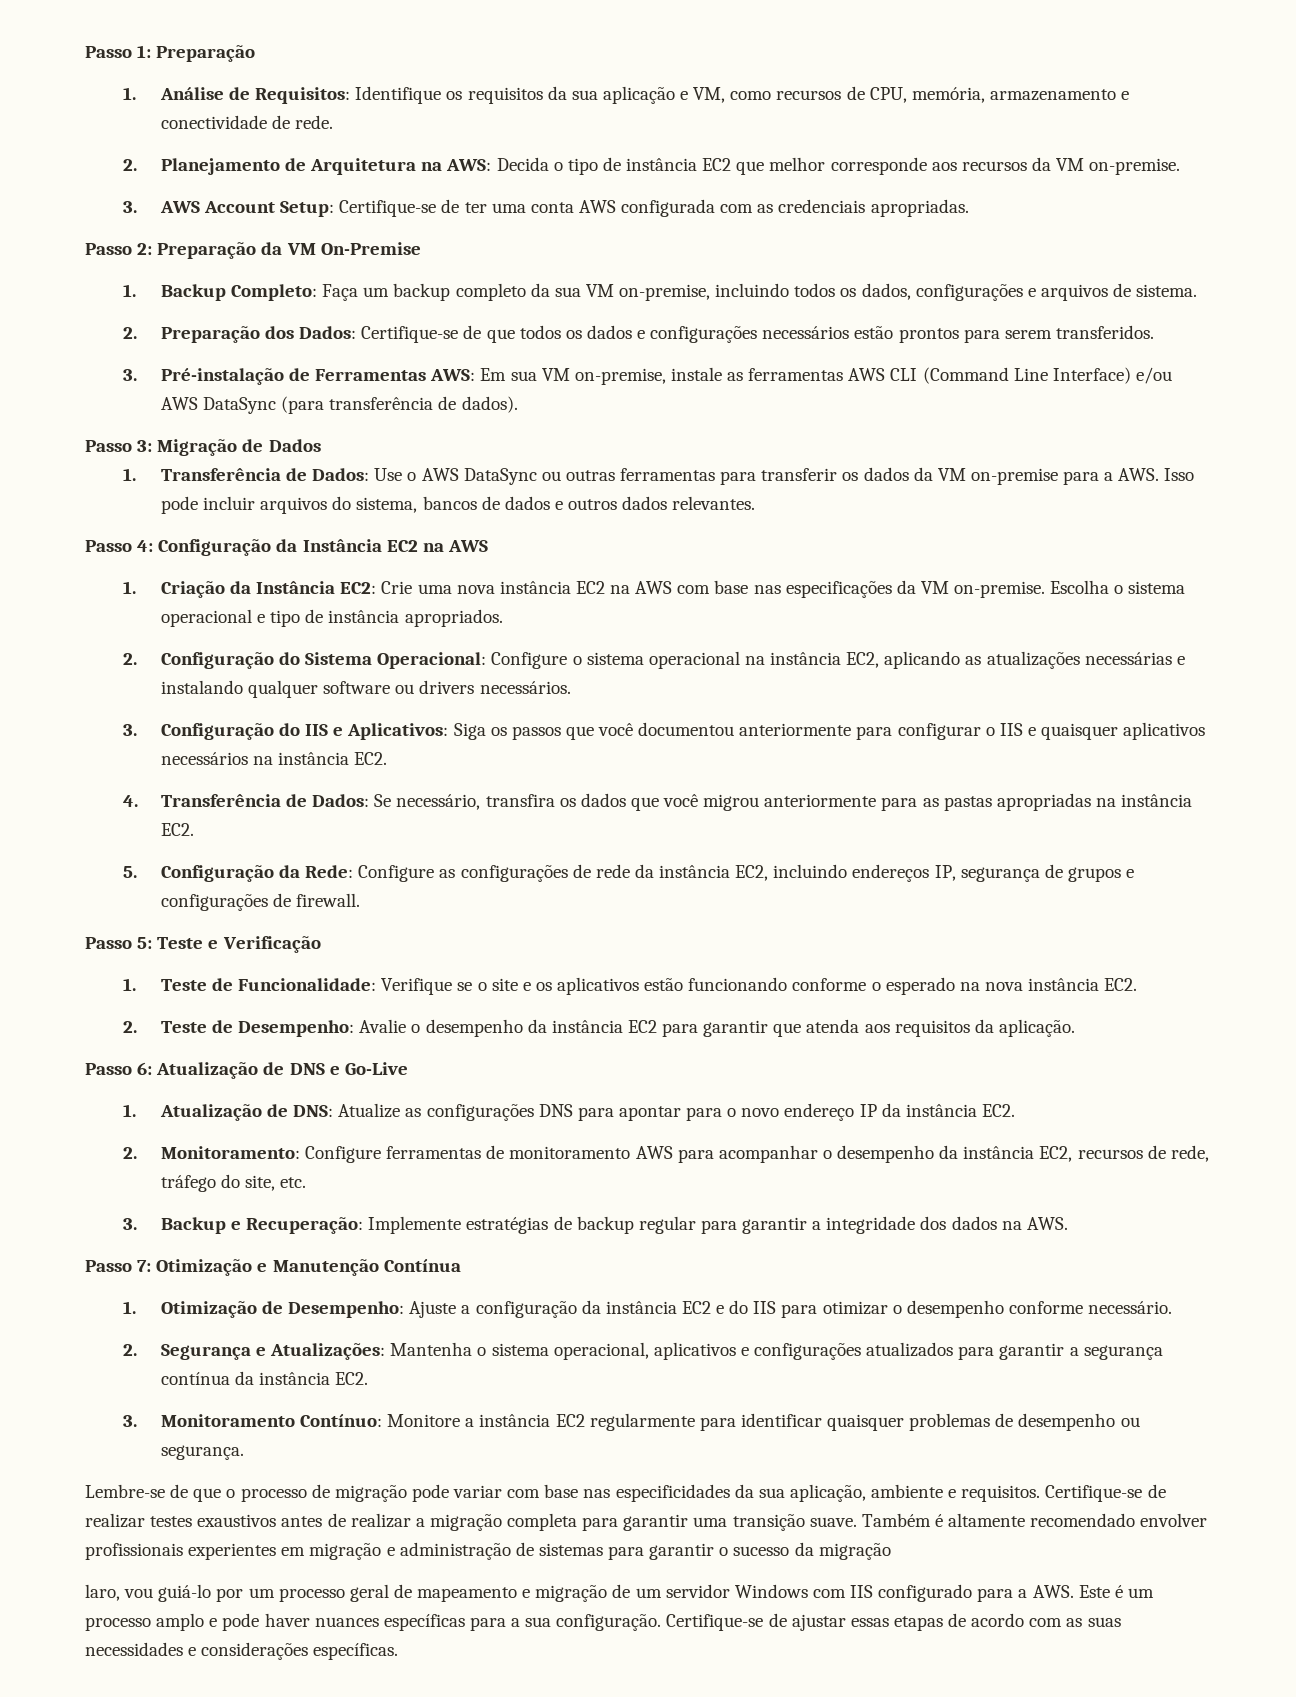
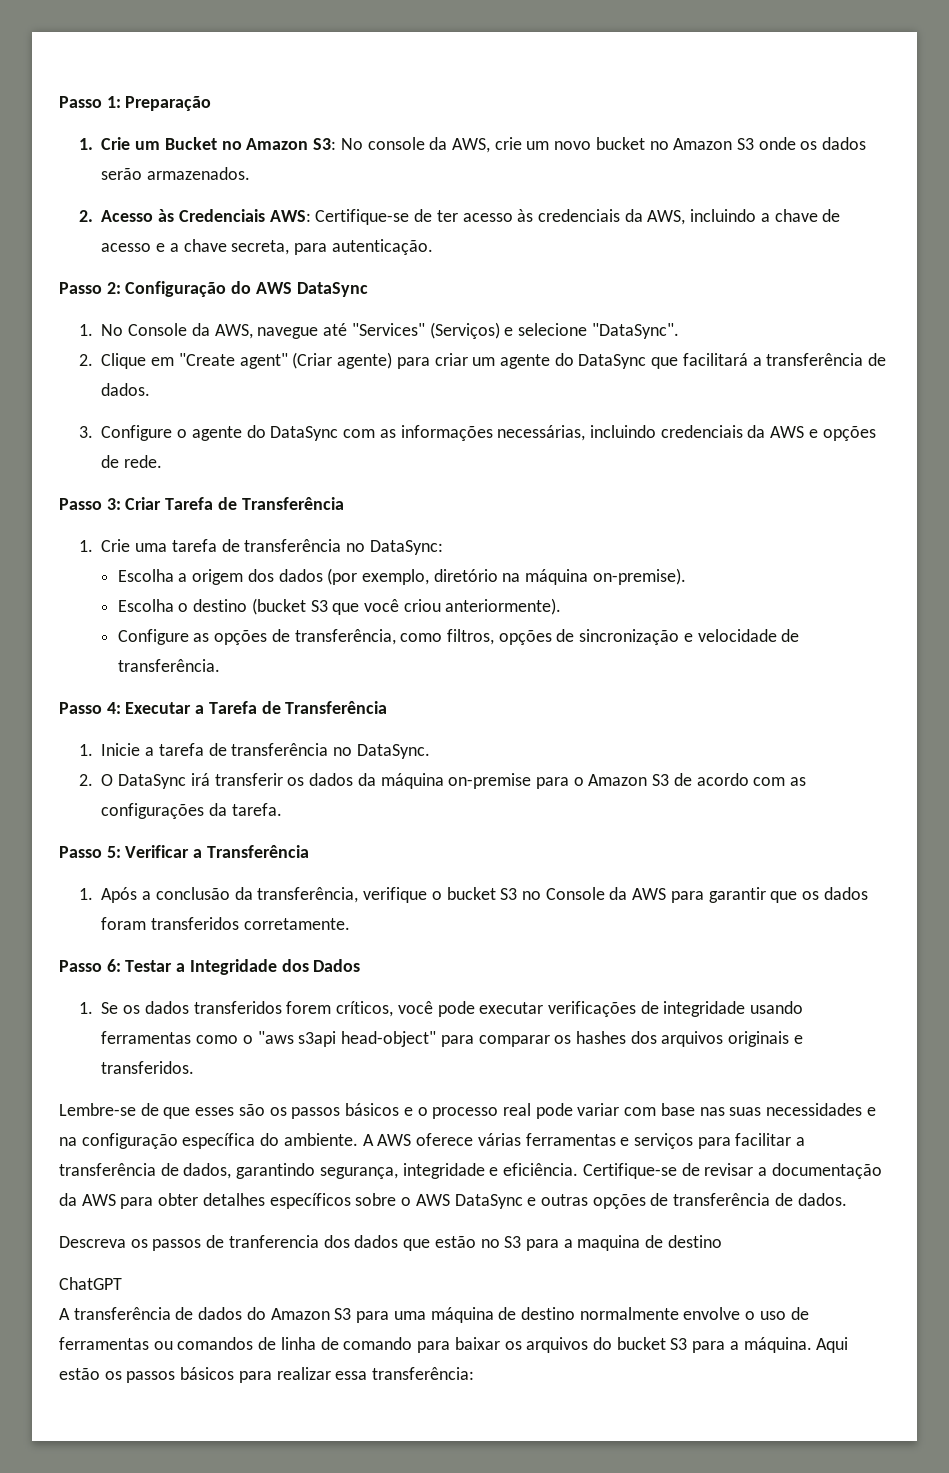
- 1. Análise de Requisitos: Identifique os requisitos da sua aplicação e VM, como recursos de CPU, memória, armazenamento e conectividade de rede.
- 2. Planejamento de Arquitetura na AWS: Decida o tipo de instância EC2 que melhor corresponde aos recursos da VM on-premise.
- 3. AWS Account Setup: Certifique-se de ter uma conta AWS configurada com as credenciais apropriadas.
- Passo 2: Preparação da VM On-Premise
- 1. Backup Completo: Faça um backup completo da sua VM on-premise, incluindo todos os dados, configurações e arquivos de sistema.
- 2. Preparação dos Dados: Certifique-se de que todos os dados e configurações necessários estão prontos para serem transferidos.
- 3. Pré-instalação de Ferramentas AWS: Em sua VM on-premise, instale as ferramentas AWS CLI (Command Line Interface) e/ou AWS DataSync (para transferência de dados).
- Passo 3: Migração de Dados
- 1. Transferência de Dados: Use o AWS DataSync ou outras ferramentas para transferir os dados da VM on-premise para a AWS. Isso pode incluir arquivos do sistema, bancos de dados e outros dados relevantes.
- Passo 4: Configuração da Instância EC2 na AWS
- 1. Criação da Instância EC2: Crie uma nova instância EC2 na AWS com base nas especificações da VM on-premise. Escolha o sistema operacional e tipo de instância apropriados.
- 2. Configuração do Sistema Operacional: Configure o sistema operacional na instância EC2, aplicando as atualizações necessárias e instalando qualquer software ou drivers necessários.
- 3. Configuração do IIS e Aplicativos: Siga os passos que você documentou anteriormente para configurar o IIS e quaisquer aplicativos necessários na instância EC2.
- 4. Transferência de Dados: Se necessário, transfira os dados que você migrou anteriormente para as pastas apropriadas na instância EC2.
- 5. Configuração da Rede: Configure as configurações de rede da instância EC2, incluindo endereços IP, segurança de grupos e configurações de firewall.
- Passo 5: Teste e Verificação
- 1. Teste de Funcionalidade: Verifique se o site e os aplicativos estão funcionando conforme o esperado na nova instância EC2.
- 2. Teste de Desempenho: Avalie o desempenho da instância EC2 para garantir que atenda aos requisitos da aplicação.
- Passo 6: Atualização de DNS e Go-Live
- 1. Atualização de DNS: Atualize as configurações DNS para apontar para o novo endereço IP da instância EC2.
- 2. Monitoramento: Configure ferramentas de monitoramento AWS para acompanhar o desempenho da instância EC2, recursos de rede, tráfego do site, etc.
- 3. Backup e Recuperação: Implemente estratégias de backup regular para garantir a integridade dos dados na AWS.
- Passo 7: Otimização e Manutenção Contínua
- 1. Otimização de Desempenho: Ajuste a configuração da instância EC2 e do IIS para otimizar o desempenho conforme necessário.
- 2. Segurança e Atualizações: Mantenha o sistema operacional, aplicativos e configurações atualizados para garantir a segurança contínua da instância EC2.
- 3. Monitoramento Contínuo: Monitore a instância EC2 regularmente para identificar quaisquer problemas de desempenho ou segurança.
- Lembre-se de que o processo de migração pode variar com base nas especificidades da sua aplicação, ambiente e requisitos. Certifique-se de realizar testes exaustivos antes de realizar a migração completa para garantir uma transição suave. Também é altamente recomendado envolver profissionais experientes em migração e administração de sistemas para garantir o sucesso da migração
- laro, vou guiá-lo por um processo geral de mapeamento e migração de um servidor Windows com IIS configurado para a AWS. Este é um processo amplo e pode haver nuances específicas para a sua configuração. Certifique-se de ajustar essas etapas de acordo com as suas necessidades e considerações específicas.
+ 1. Crie um Bucket no Amazon S3: No console da AWS, crie um novo bucket no Amazon S3 onde os dados serão armazenados.
+ 2. Acesso às Credenciais AWS: Certifique-se de ter acesso às credenciais da AWS, incluindo a chave de acesso e a chave secreta, para autenticação.
+ Passo 2: Configuração do AWS DataSync
+ 1. No Console da AWS, navegue até "Services" (Serviços) e selecione "DataSync".
+ 2. Clique em "Create agent" (Criar agente) para criar um agente do DataSync que facilitará a transferência de dados.
+ 3. Configure o agente do DataSync com as informações necessárias, incluindo credenciais da AWS e opções de rede.
+ Passo 3: Criar Tarefa de Transferência
+ 1. Crie uma tarefa de transferência no DataSync:
+ Escolha a origem dos dados (por exemplo, diretório na máquina on-premise).
+ Escolha o destino (bucket S3 que você criou anteriormente).
+ Configure as opções de transferência, como filtros, opções de sincronização e velocidade de transferência.
+ Passo 4: Executar a Tarefa de Transferência
+ 1. Inicie a tarefa de transferência no DataSync.
+ 2. O DataSync irá transferir os dados da máquina on-premise para o Amazon S3 de acordo com as configurações da tarefa.
+ Passo 5: Verificar a Transferência
+ 1. Após a conclusão da transferência, verifique o bucket S3 no Console da AWS para garantir que os dados foram transferidos corretamente.
+ Passo 6: Testar a Integridade dos Dados
+ 1. Se os dados transferidos forem críticos, você pode executar verificações de integridade usando ferramentas como o "aws s3api head-object" para comparar os hashes dos arquivos originais e transferidos.
+ Lembre-se de que esses são os passos básicos e o processo real pode variar com base nas suas necessidades e na configuração específica do ambiente. A AWS oferece várias ferramentas e serviços para facilitar a transferência de dados, garantindo segurança, integridade e eficiência. Certifique-se de revisar a documentação da AWS para obter detalhes específicos sobre o AWS DataSync e outras opções de transferência de dados.
+ Descreva os passos de tranferencia dos dados que estão no S3 para a maquina de destino
+ ChatGPT
+ A transferência de dados do Amazon S3 para uma máquina de destino normalmente envolve o uso de ferramentas ou comandos de linha de comando para baixar os arquivos do bucket S3 para a máquina. Aqui estão os passos básicos para realizar essa transferência:

